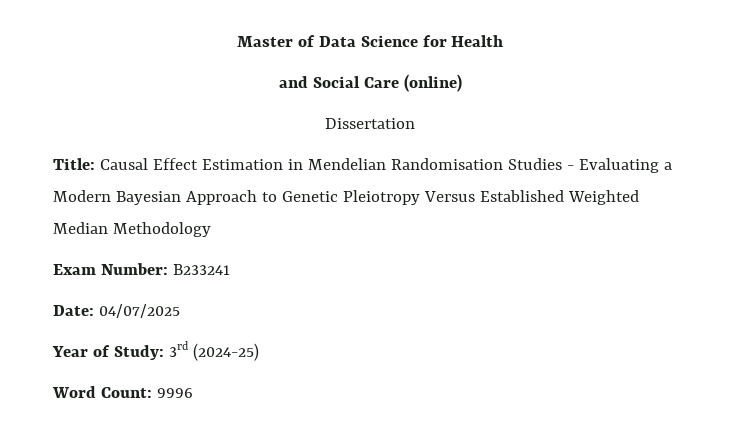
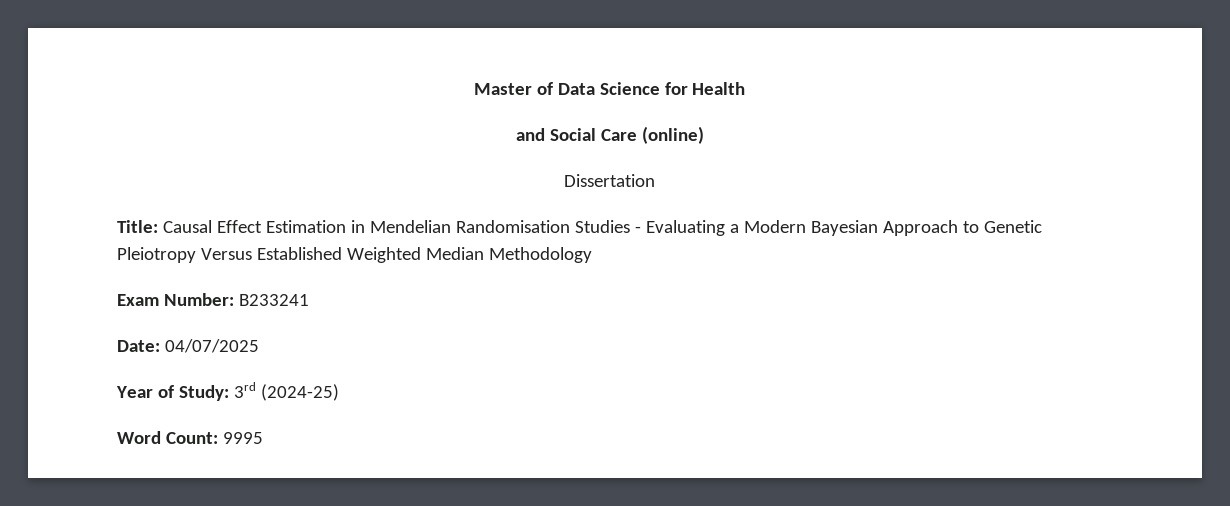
- Word Count: 9996
+ Word Count: 9995

